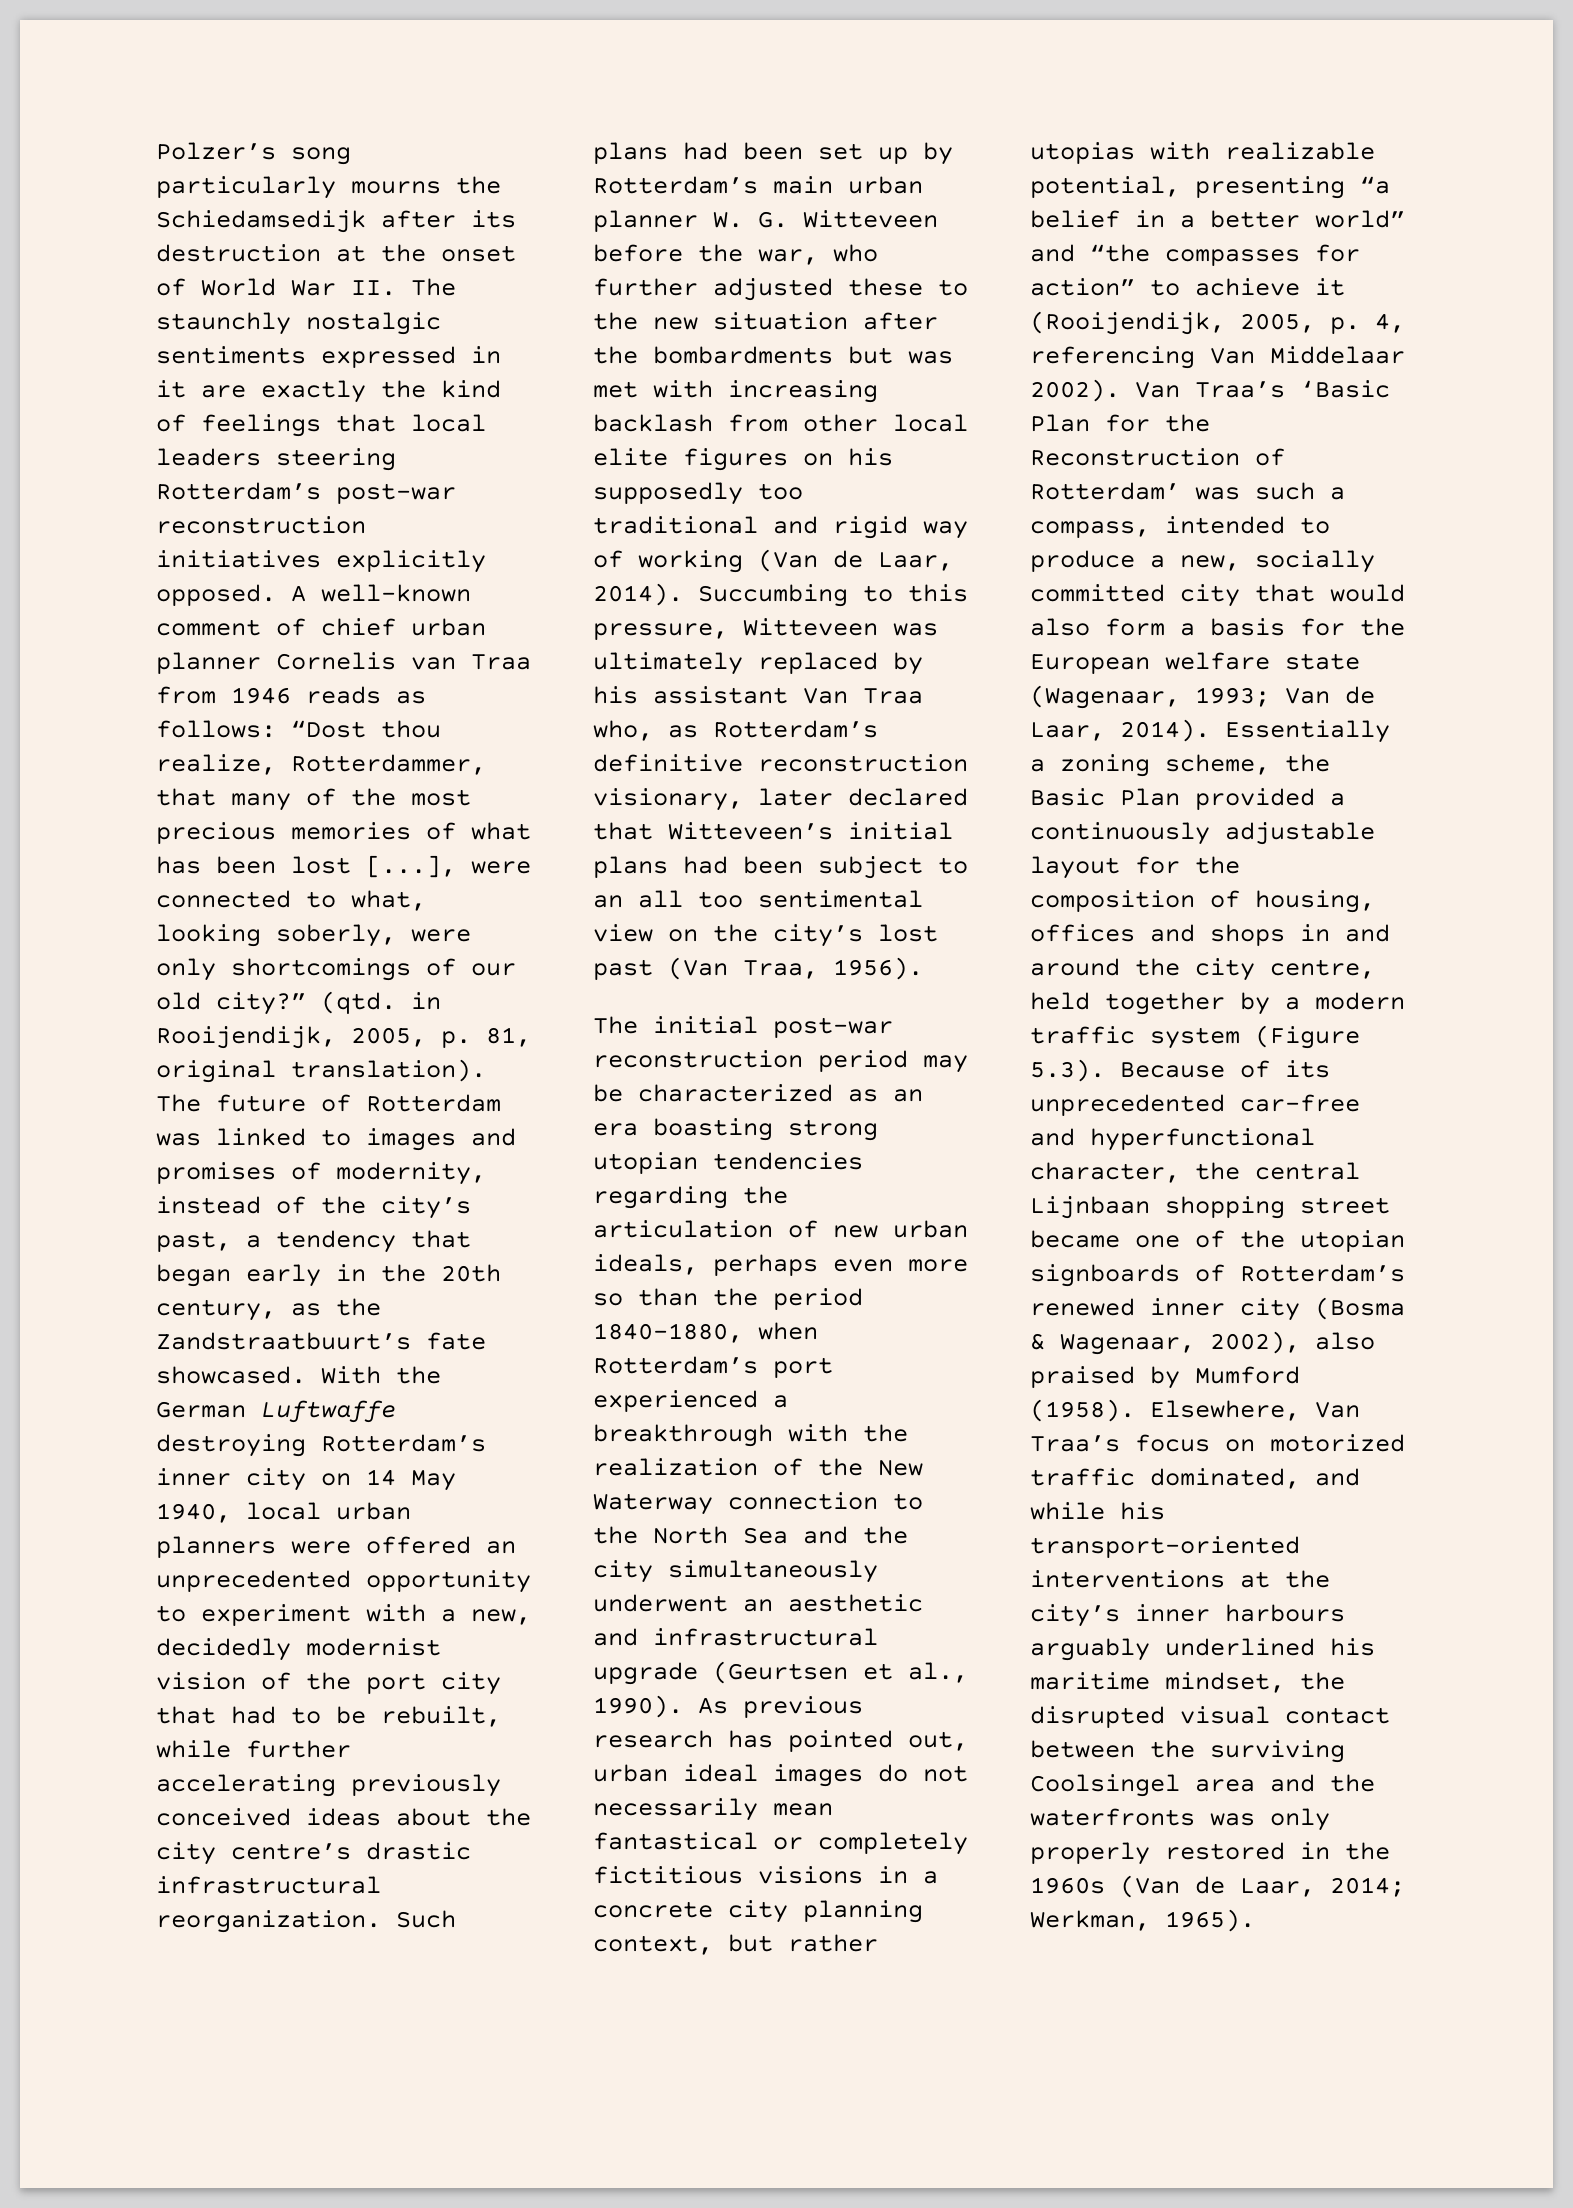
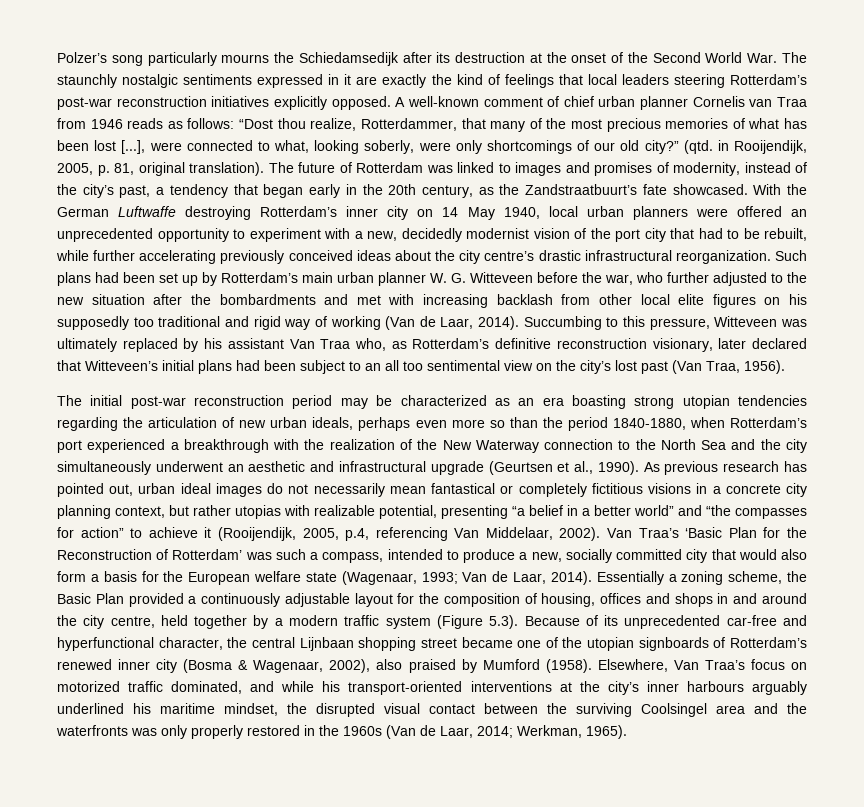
- Polzer’s song particularly mourns the Schiedamsedijk after its destruction at the onset of World War II. The staunchly nostalgic sentiments expressed in it are exactly the kind of feelings that local leaders steering Rotterdam’s post-war reconstruction initiatives explicitly opposed.
+ Polzer’s song particularly mourns the Schiedamsedijk after its destruction at the onset of the Second World War. The staunchly nostalgic sentiments expressed in it are exactly the kind of feelings that local leaders steering Rotterdam’s post-war reconstruction initiatives explicitly opposed.
- Such plans had been set up by Rotterdam’s main urban planner W. G. Witteveen before the war, who further adjusted these to the new situation after the bombardments but was met with increasing backlash from other local elite figures on his supposedly too traditional and rigid way of working (Van de Laar, 2014).
+ Such plans had been set up by Rotterdam’s main urban planner W. G. Witteveen before the war, who further adjusted to the new situation after the bombardments and met with increasing backlash from other local elite figures on his supposedly too traditional and rigid way of working (Van de Laar, 2014).
- As previous research has pointed out, urban ideal images do not necessarily mean fantastical or completely fictitious visions in a concrete city planning context, but rather utopias with realizable potential, presenting “a belief in a better world” and “the compasses for action” to achieve it (Rooijendijk, 2005, p. 4, referencing Van Middelaar 2002).
+ As previous research has pointed out, urban ideal images do not necessarily mean fantastical or completely fictitious visions in a concrete city planning context, but rather utopias with realizable potential, presenting “a belief in a better world” and “the compasses for action” to achieve it (Rooijendijk, 2005, p.4, referencing Van Middelaar, 2002).

